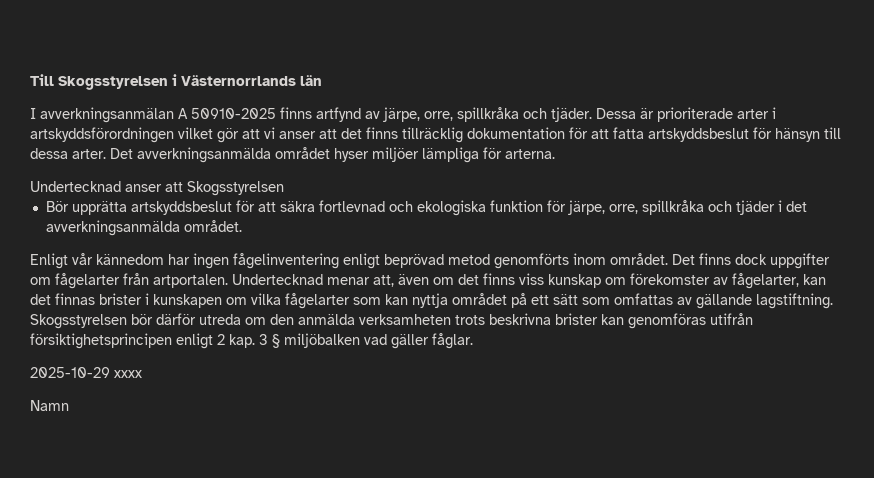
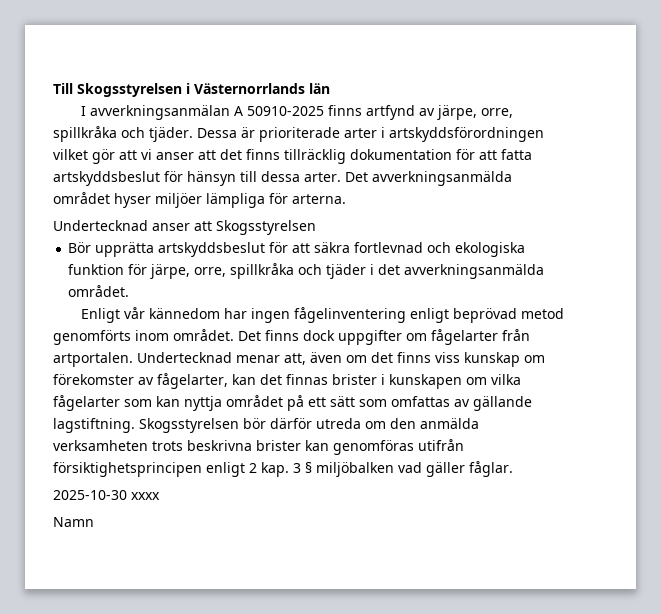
- 2025-10-29 xxxx
+ 2025-10-30 xxxx

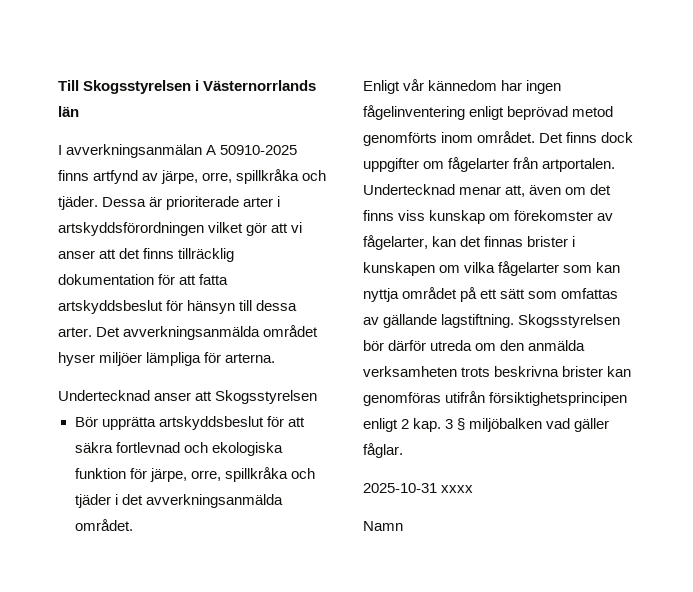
- 2025-10-30 xxxx
+ 2025-10-31 xxxx

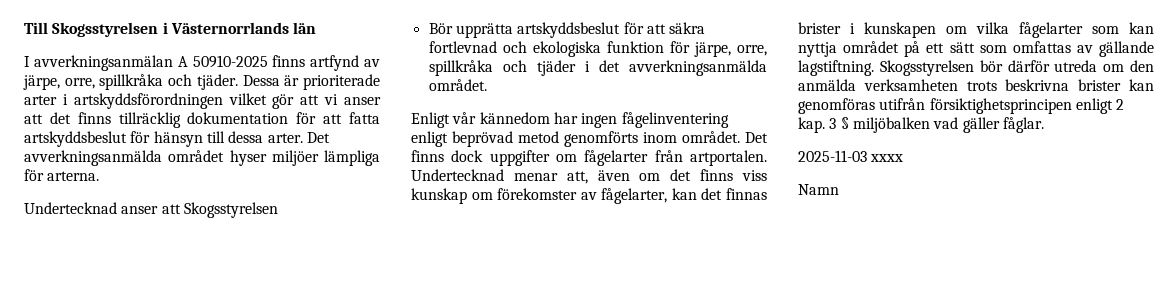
- 2025-10-31 xxxx
+ 2025-11-03 xxxx

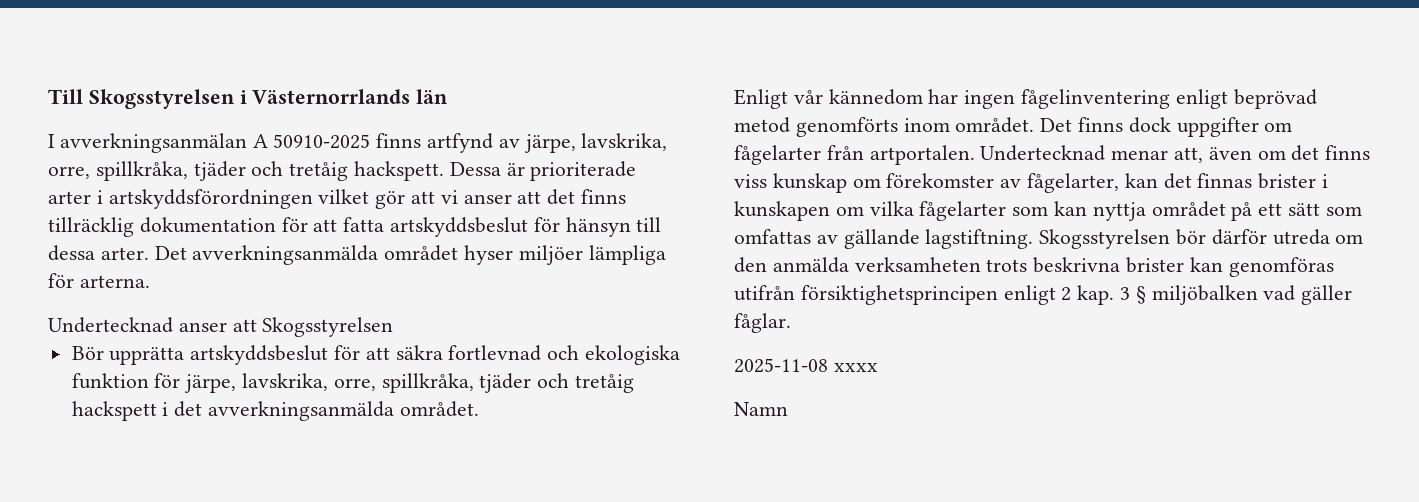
- I avverkningsanmälan A 50910-2025 finns artfynd av järpe, orre, spillkråka och tjäder.
+ I avverkningsanmälan A 50910-2025 finns artfynd av järpe, lavskrika, orre, spillkråka, tjäder och tretåig hackspett.
- Bör upprätta artskyddsbeslut för att säkra fortlevnad och ekologiska funktion för järpe, orre, spillkråka och tjäder i det avverkningsanmälda området.
+ Bör upprätta artskyddsbeslut för att säkra fortlevnad och ekologiska funktion för järpe, lavskrika, orre, spillkråka, tjäder och tretåig hackspett i det avverkningsanmälda området.
- 2025-11-03 xxxx
+ 2025-11-08 xxxx

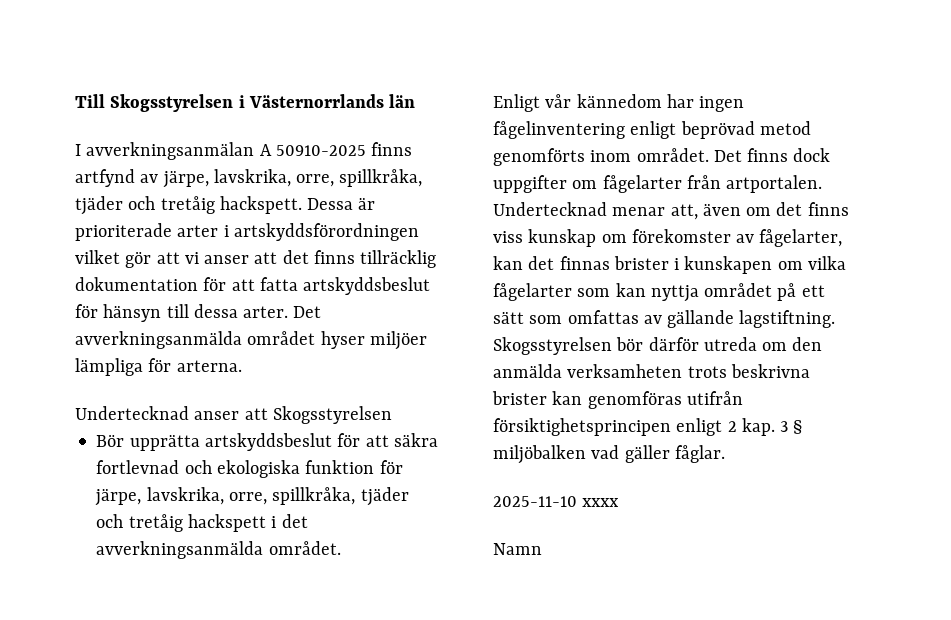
- 2025-11-08 xxxx
+ 2025-11-10 xxxx

